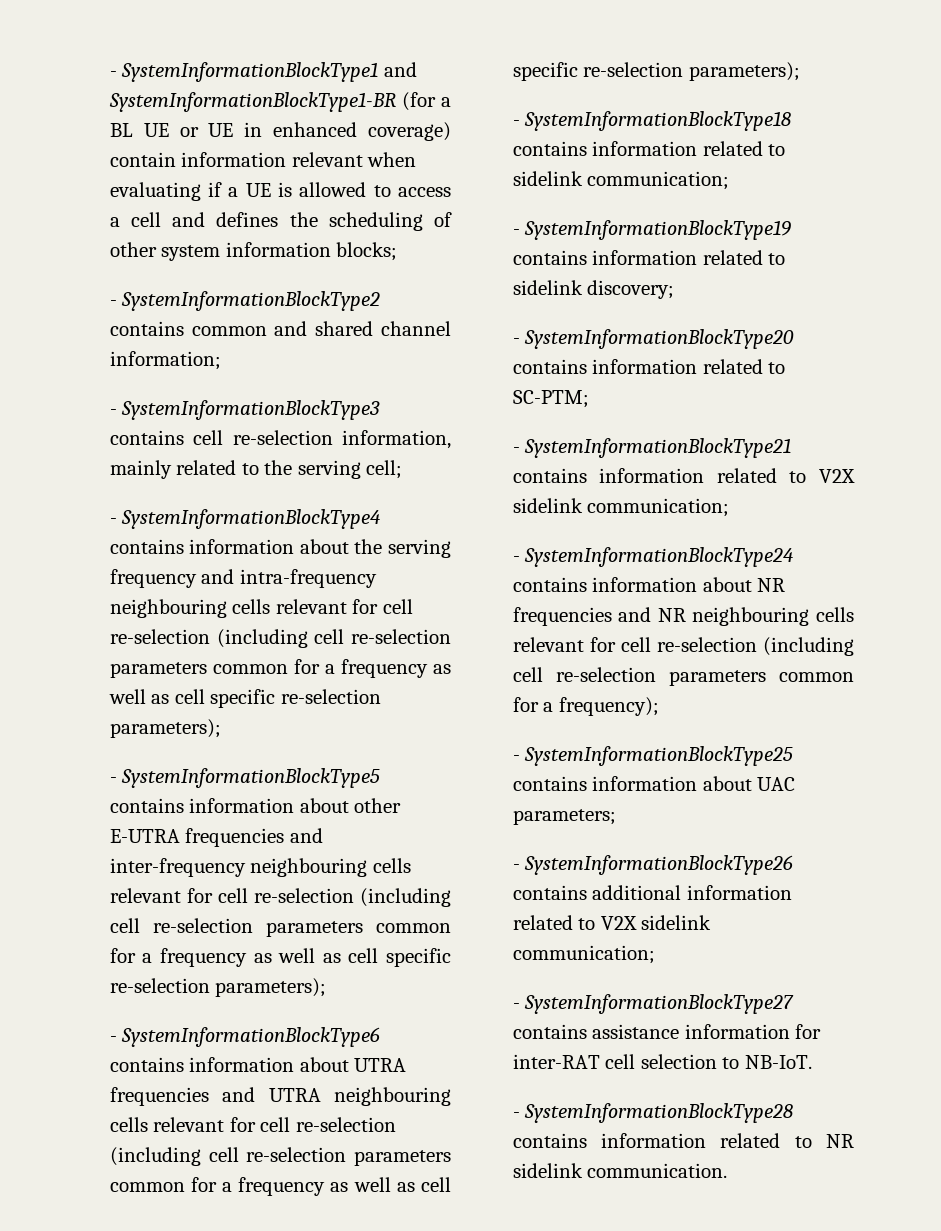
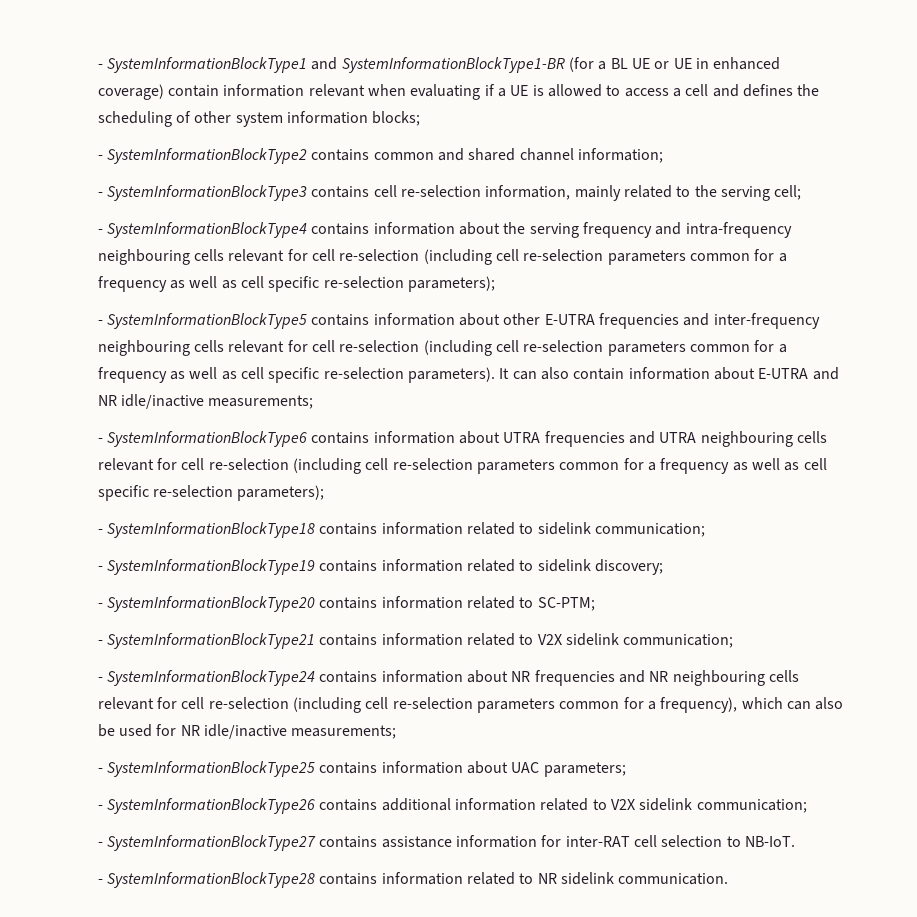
- - SystemInformationBlockType5 contains information about other E-UTRA frequencies and inter-frequency neighbouring cells relevant for cell re-selection (including cell re-selection parameters common for a frequency as well as cell specific re-selection parameters);
+ - SystemInformationBlockType5 contains information about other E-UTRA frequencies and inter-frequency neighbouring cells relevant for cell re-selection (including cell re-selection parameters common for a frequency as well as cell specific re-selection parameters). It can also contain information about E-UTRA and NR idle/inactive measurements;
- - SystemInformationBlockType24 contains information about NR frequencies and NR neighbouring cells relevant for cell re-selection (including cell re-selection parameters common for a frequency);
+ - SystemInformationBlockType24 contains information about NR frequencies and NR neighbouring cells relevant for cell re-selection (including cell re-selection parameters common for a frequency), which can also be used for NR idle/inactive measurements;

